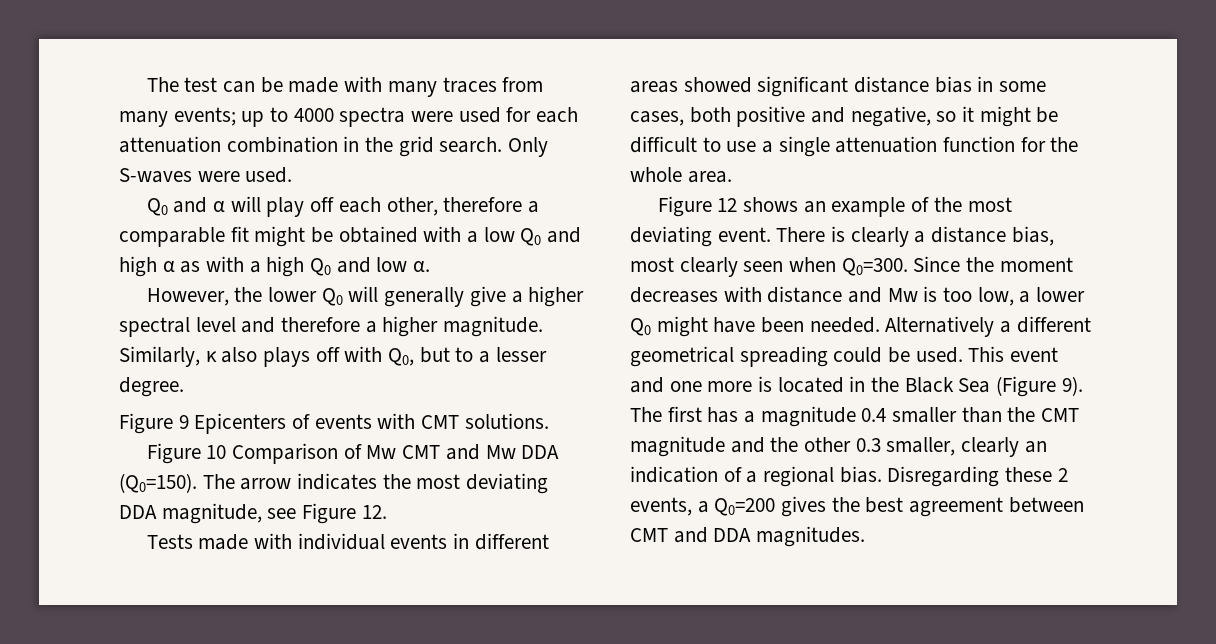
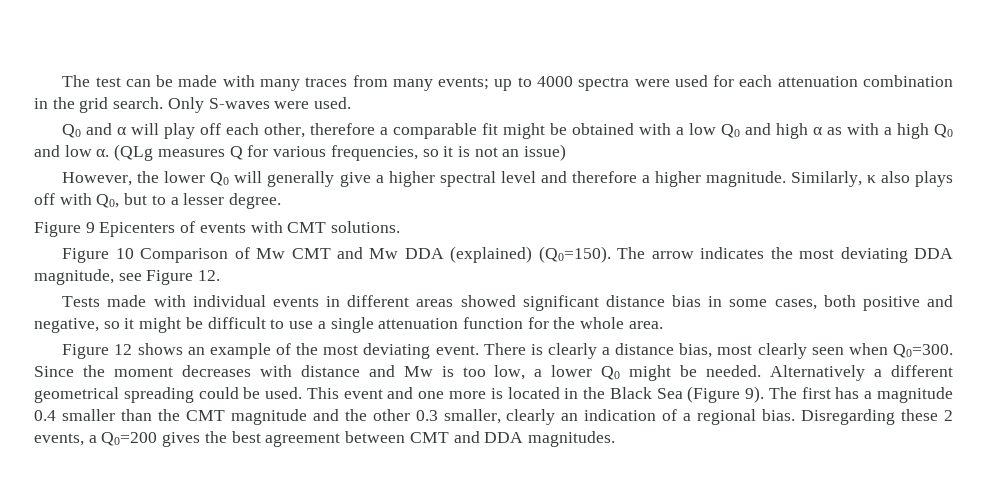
+ (QLg measures Q for various frequencies, so it is not an issue)
- Figure 10 Comparison of Mw CMT and Mw DDA (Q0=150).
+ Figure 10 Comparison of Mw CMT and Mw DDA (explained) (Q0=150).
- Since the moment decreases with distance and Mw is too low, a lower Q0 might have been needed.
+ Since the moment decreases with distance and Mw is too low, a lower Q0 might be needed.

